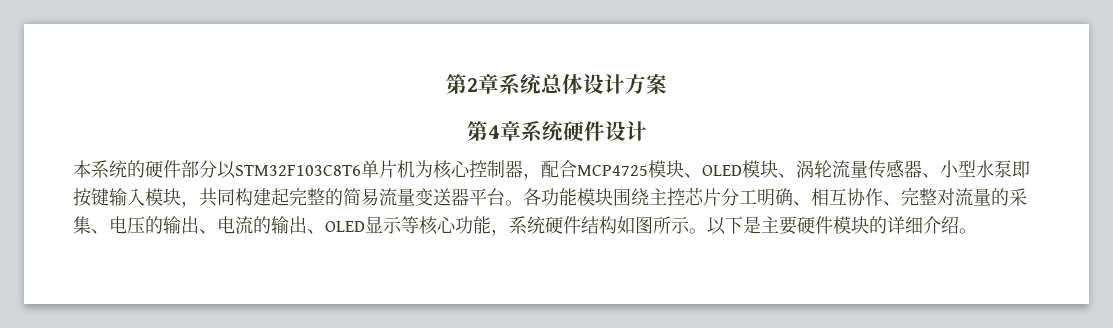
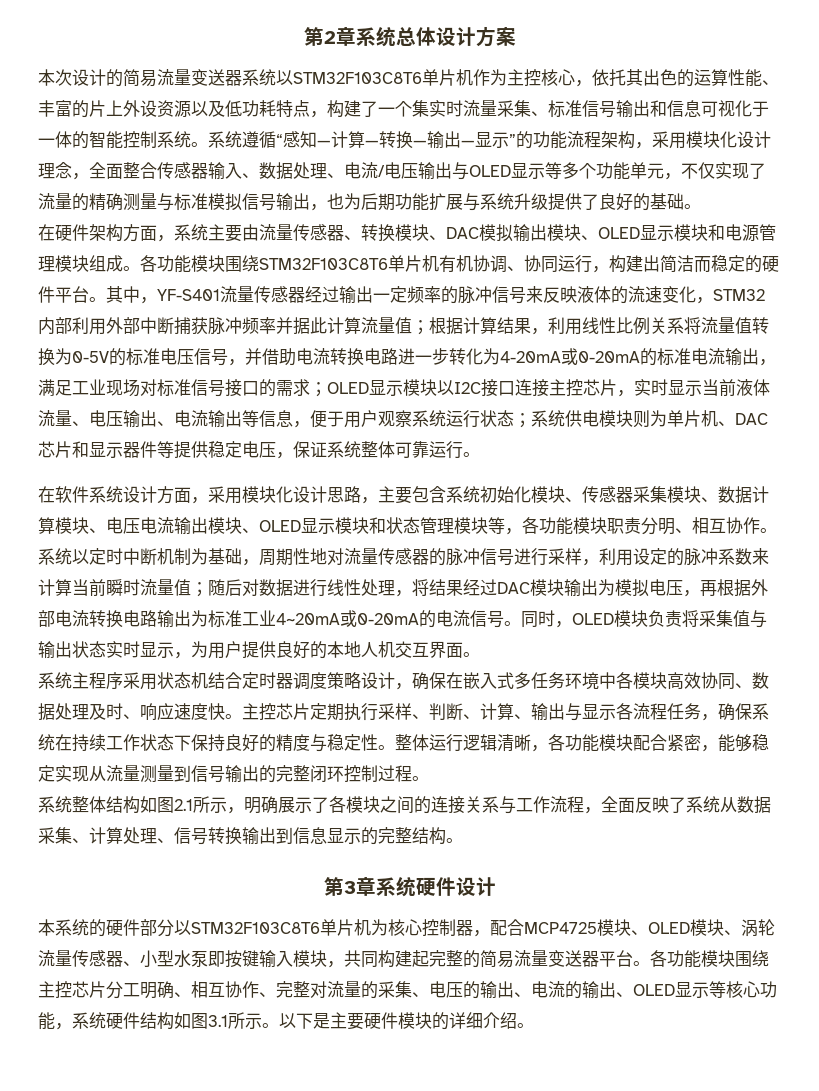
- 第4章系统硬件设计
+ 本次设计的简易流量变送器系统以STM32F103C8T6单片机作为主控核心，依托其出色的运算性能、丰富的片上外设资源以及低功耗特点，构建了一个集实时流量采集、标准信号输出和信息可视化于一体的智能控制系统。系统遵循“感知—计算—转换—输出—显示”的功能流程架构，采用模块化设计理念，全面整合传感器输入、数据处理、电流/电压输出与OLED显示等多个功能单元，不仅实现了流量的精确测量与标准模拟信号输出，也为后期功能扩展与系统升级提供了良好的基础。
+ 在硬件架构方面，系统主要由流量传感器、转换模块、DAC模拟输出模块、OLED显示模块和电源管理模块组成。各功能模块围绕STM32F103C8T6单片机有机协调、协同运行，构建出简洁而稳定的硬件平台。其中，YF-S401流量传感器经过输出一定频率的脉冲信号来反映液体的流速变化，STM32内部利用外部中断捕获脉冲频率并据此计算流量值；根据计算结果，利用线性比例关系将流量值转换为0-5V的标准电压信号，并借助电流转换电路进一步转化为4-20mA或0-20mA的标准电流输出，满足工业现场对标准信号接口的需求；OLED显示模块以I2C接口连接主控芯片，实时显示当前液体流量、电压输出、电流输出等信息，便于用户观察系统运行状态；系统供电模块则为单片机、DAC芯片和显示器件等提供稳定电压，保证系统整体可靠运行。
+ 在软件系统设计方面，采用模块化设计思路，主要包含系统初始化模块、传感器采集模块、数据计算模块、电压电流输出模块、OLED显示模块和状态管理模块等，各功能模块职责分明、相互协作。系统以定时中断机制为基础，周期性地对流量传感器的脉冲信号进行采样，利用设定的脉冲系数来计算当前瞬时流量值；随后对数据进行线性处理，将结果经过DAC模块输出为模拟电压，再根据外部电流转换电路输出为标准工业4~20mA或0-20mA的电流信号。同时，OLED模块负责将采集值与输出状态实时显示，为用户提供良好的本地人机交互界面。
+ 系统主程序采用状态机结合定时器调度策略设计，确保在嵌入式多任务环境中各模块高效协同、数据处理及时、响应速度快。主控芯片定期执行采样、判断、计算、输出与显示各流程任务，确保系统在持续工作状态下保持良好的精度与稳定性。整体运行逻辑清晰，各功能模块配合紧密，能够稳定实现从流量测量到信号输出的完整闭环控制过程。
+ 系统整体结构如图2.1所示，明确展示了各模块之间的连接关系与工作流程，全面反映了系统从数据采集、计算处理、信号转换输出到信息显示的完整结构。
+ 第3章系统硬件设计
- 各功能模块围绕主控芯片分工明确、相互协作、完整对流量的采集、电压的输出、电流的输出、OLED显示等核心功能，系统硬件结构如图所示。
+ 各功能模块围绕主控芯片分工明确、相互协作、完整对流量的采集、电压的输出、电流的输出、OLED显示等核心功能，系统硬件结构如图3.1所示。

